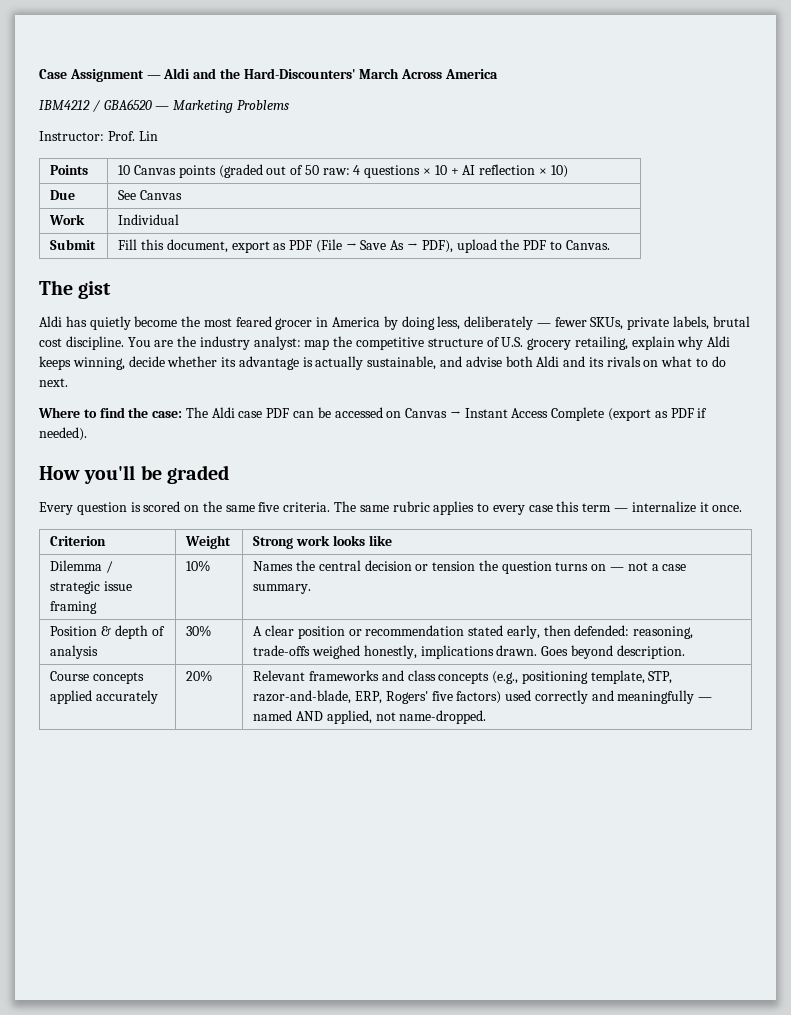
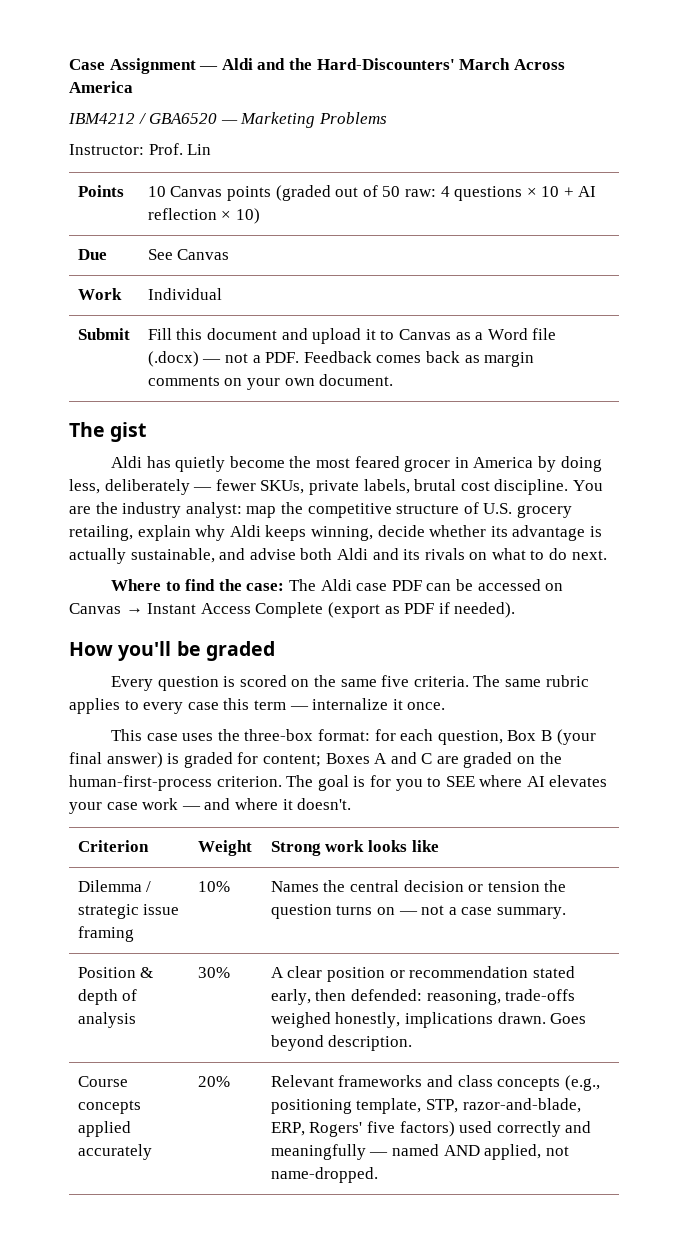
- Submit | Fill this document, export as PDF (File → Save As → PDF), upload the PDF to Canvas.
+ Submit | Fill this document and upload it to Canvas as a Word file (.docx) — not a PDF. Feedback comes back as margin comments on your own document.
+ This case uses the three-box format: for each question, Box B (your final answer) is graded for content; Boxes A and C are graded on the human-first-process criterion. The goal is for you to SEE where AI elevates your case work — and where it doesn't.

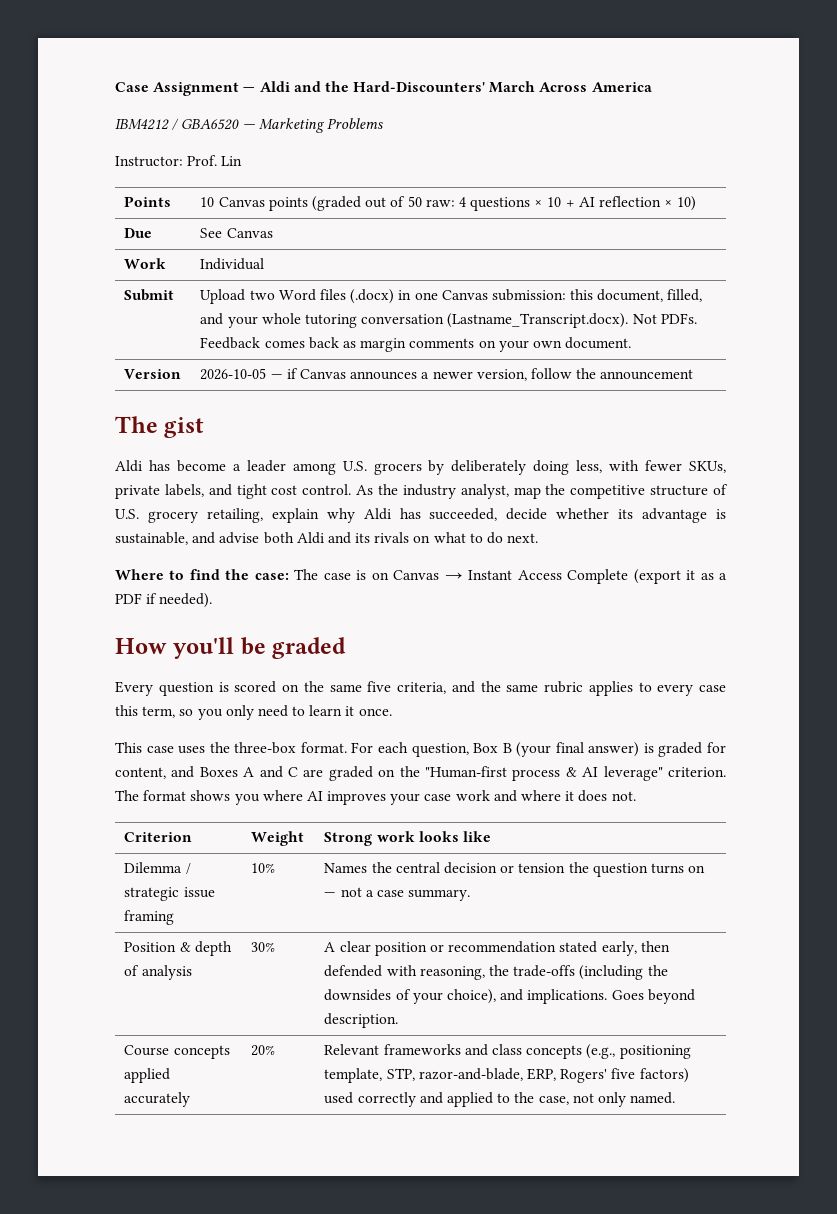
- Submit | Fill this document and upload it to Canvas as a Word file (.docx) — not a PDF. Feedback comes back as margin comments on your own document.
+ Submit | Upload two Word files (.docx) in one Canvas submission: this document, filled, and your whole tutoring conversation (Lastname_Transcript.docx). Not PDFs. Feedback comes back as margin comments on your own document.
+ Version | 2026-10-05 — if Canvas announces a newer version, follow the announcement
  The gist
- Aldi has quietly become the most feared grocer in America by doing less, deliberately — fewer SKUs, private labels, brutal cost discipline. You are the industry analyst: map the competitive structure of U.S. grocery retailing, explain why Aldi keeps winning, decide whether its advantage is actually sustainable, and advise both Aldi and its rivals on what to do next.
+ Aldi has become a leader among U.S. grocers by deliberately doing less, with fewer SKUs, private labels, and tight cost control. As the industry analyst, map the competitive structure of U.S. grocery retailing, explain why Aldi has succeeded, decide whether its advantage is sustainable, and advise both Aldi and its rivals on what to do next.
- Where to find the case: The Aldi case PDF can be accessed on Canvas → Instant Access Complete (export as PDF if needed).
+ Where to find the case: The case is on Canvas → Instant Access Complete (export it as a PDF if needed).
- Every question is scored on the same five criteria. The same rubric applies to every case this term — internalize it once.
+ Every question is scored on the same five criteria, and the same rubric applies to every case this term, so you only need to learn it once.
- This case uses the three-box format: for each question, Box B (your final answer) is graded for content; Boxes A and C are graded on the human-first-process criterion. The goal is for you to SEE where AI elevates your case work — and where it doesn't.
+ This case uses the three-box format. For each question, Box B (your final answer) is graded for content, and Boxes A and C are graded on the "Human-first process & AI leverage" criterion. The format shows you where AI improves your case work and where it does not.
- Position & depth of analysis | 30% | A clear position or recommendation stated early, then defended: reasoning, trade-offs weighed honestly, implications drawn. Goes beyond description.
+ Position & depth of analysis | 30% | A clear position or recommendation stated early, then defended with reasoning, the trade-offs (including the downsides of your choice), and implications. Goes beyond description.
- Course concepts applied accurately | 20% | Relevant frameworks and class concepts (e.g., positioning template, STP, razor-and-blade, ERP, Rogers' five factors) used correctly and meaningfully — named AND applied, not name-dropped.
+ Course concepts applied accurately | 20% | Relevant frameworks and class concepts (e.g., positioning template, STP, razor-and-blade, ERP, Rogers' five factors) used correctly and applied to the case, not only named.

